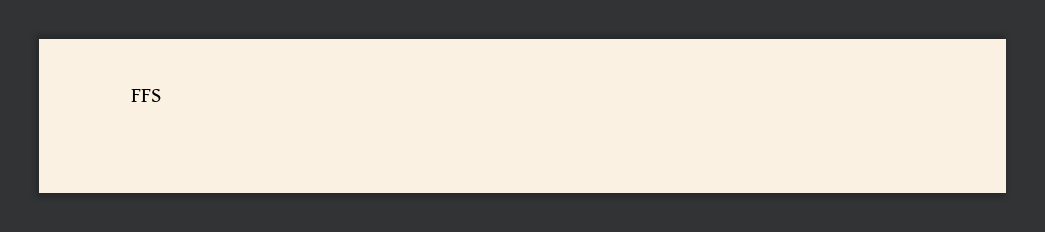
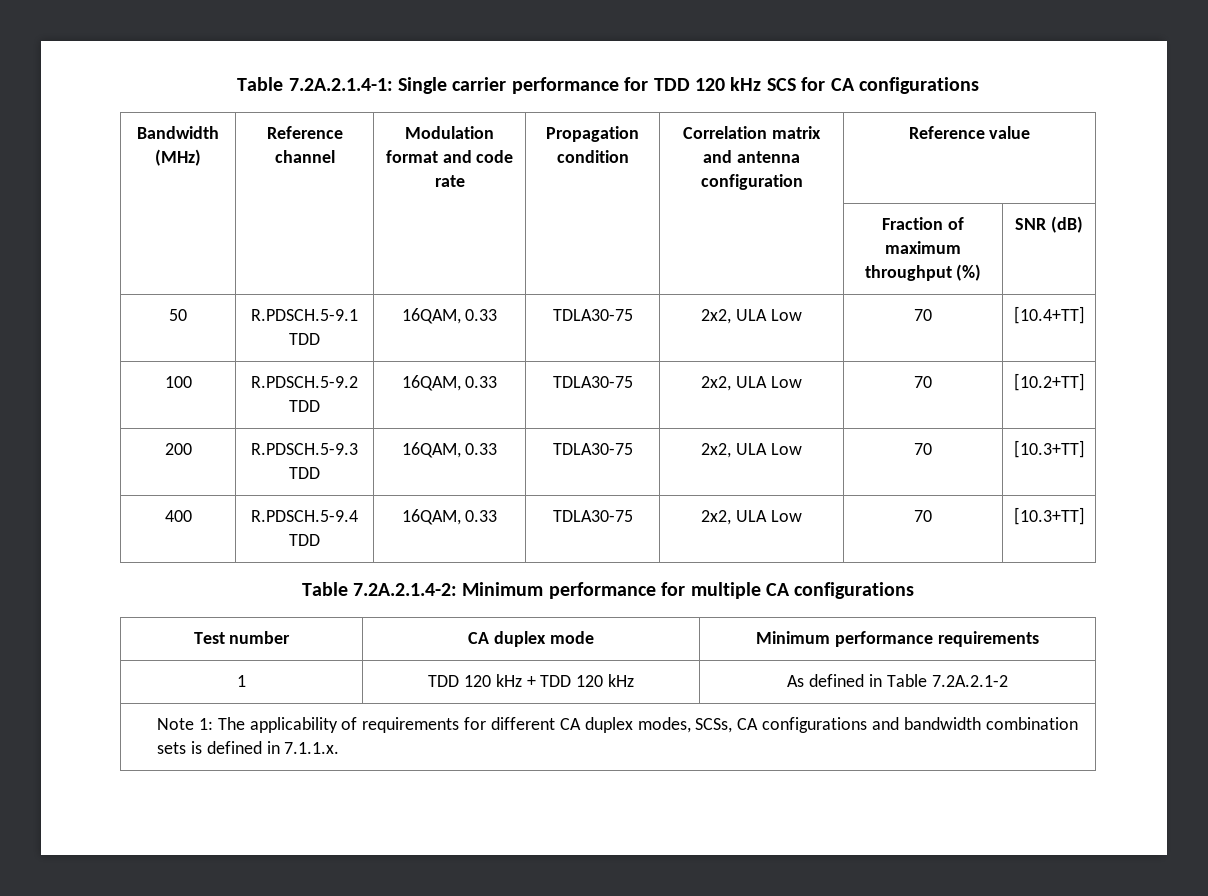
- FFS
+ Table 7.2A.2.1.4-1: Single carrier performance for TDD 120 kHz SCS for CA configurations
+ Bandwidth (MHz) | Reference channel | Modulation format and code rate | Propagation condition | Correlation matrix and antenna configuration | Reference value
+ | | | | | Fraction of maximum throughput (%) | SNR (dB)
+ 50 | R.PDSCH.5-9.1 TDD | 16QAM, 0.33 | TDLA30-75 | 2x2, ULA Low | 70 | [10.4+TT]
+ 100 | R.PDSCH.5-9.2 TDD | 16QAM, 0.33 | TDLA30-75 | 2x2, ULA Low | 70 | [10.2+TT]
+ 200 | R.PDSCH.5-9.3 TDD | 16QAM, 0.33 | TDLA30-75 | 2x2, ULA Low | 70 | [10.3+TT]
+ 400 | R.PDSCH.5-9.4 TDD | 16QAM, 0.33 | TDLA30-75 | 2x2, ULA Low | 70 | [10.3+TT]
+ Table 7.2A.2.1.4-2: Minimum performance for multiple CA configurations
+ Test number | CA duplex mode | Minimum performance requirements
+ 1 | TDD 120 kHz + TDD 120 kHz | As defined in Table 7.2A.2.1-2
+ Note 1: The applicability of requirements for different CA duplex modes, SCSs, CA configurations and bandwidth combination sets is defined in 7.1.1.x.

